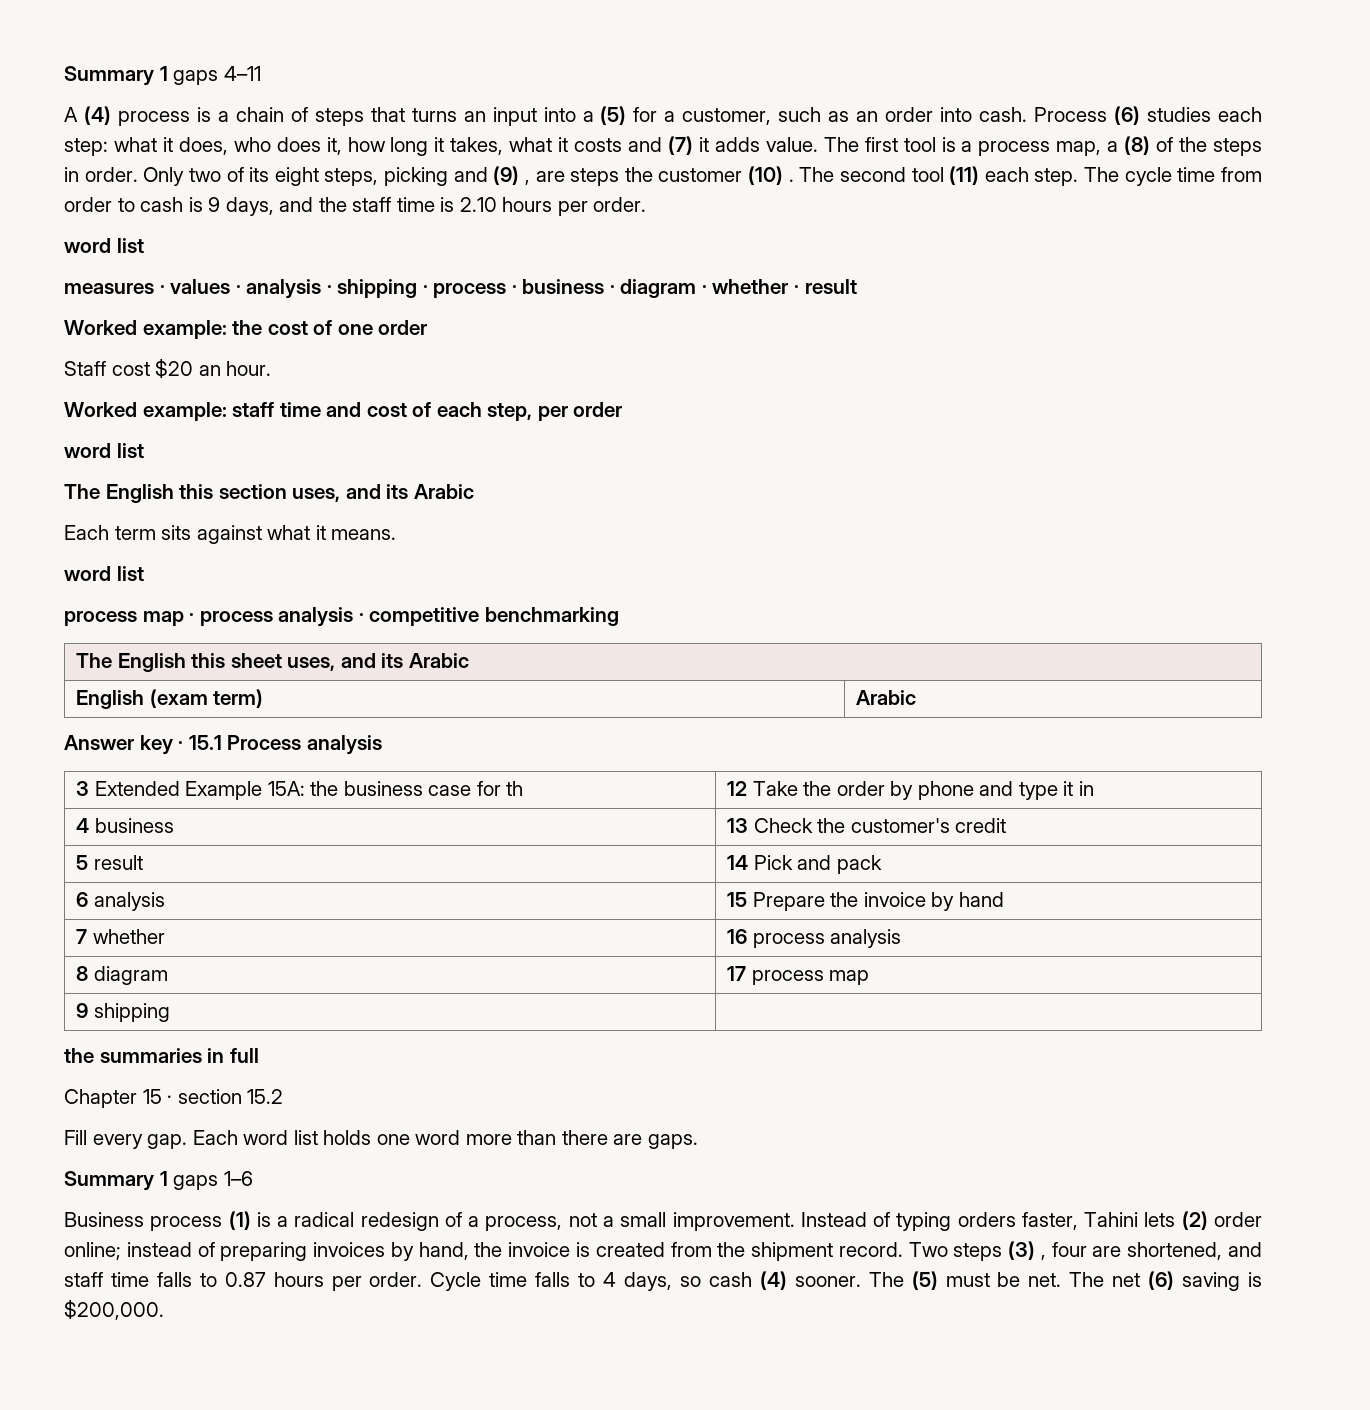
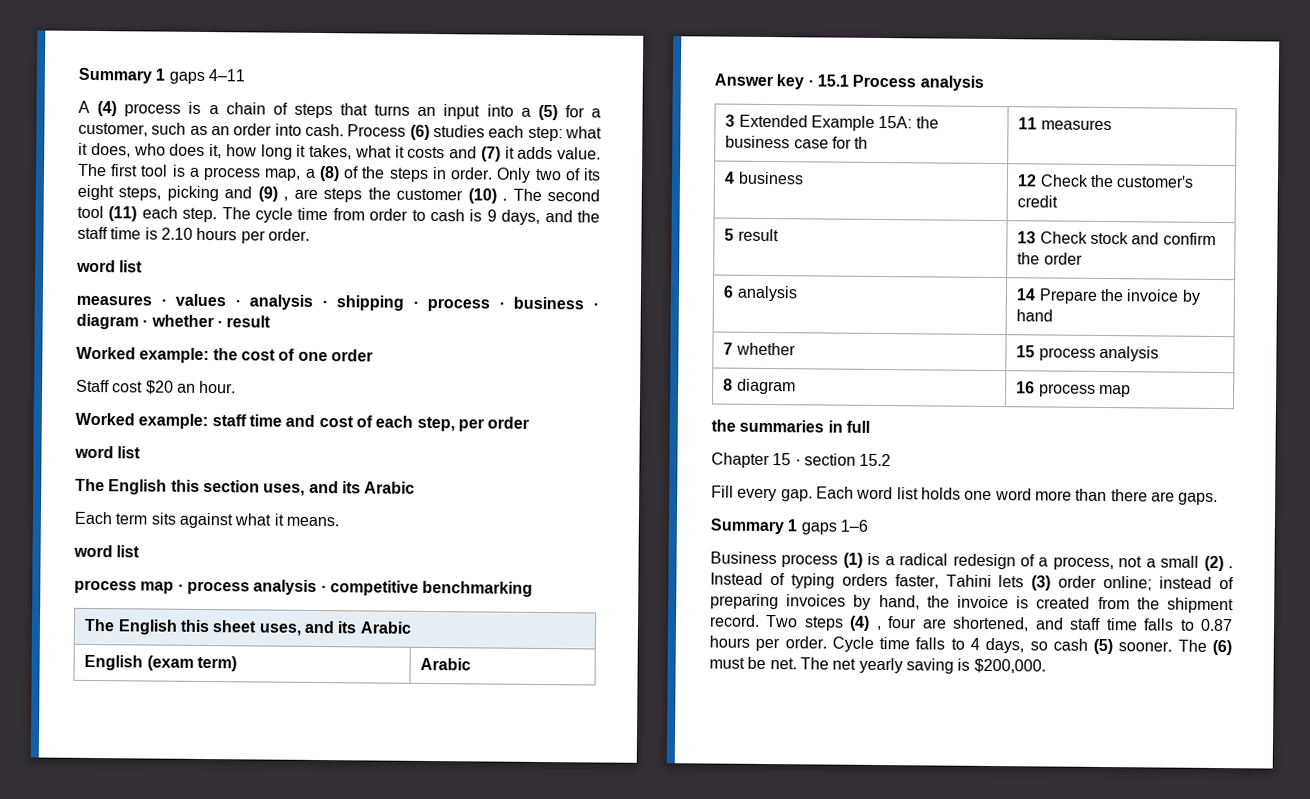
- 3 Extended Example 15A: the business case for th | 12 Take the order by phone and type it in
+ 3 Extended Example 15A: the business case for th | 11 measures
- 4 business | 13 Check the customer's credit
+ 4 business | 12 Check the customer's credit
- 5 result | 14 Pick and pack
+ 5 result | 13 Check stock and confirm the order
- 6 analysis | 15 Prepare the invoice by hand
+ 6 analysis | 14 Prepare the invoice by hand
- 7 whether | 16 process analysis
+ 7 whether | 15 process analysis
- 8 diagram | 17 process map
- 9 shipping |
+ 8 diagram | 16 process map
- Business process (1) is a radical redesign of a process, not a small improvement.
+ Business process (1) is a radical redesign of a process, not a small (2) .
- Instead of typing orders faster, Tahini lets (2) order online; instead of preparing invoices by hand, the invoice is created from the shipment record.
+ Instead of typing orders faster, Tahini lets (3) order online; instead of preparing invoices by hand, the invoice is created from the shipment record.
- Two steps (3) , four are shortened, and staff time falls to 0.87 hours per order.
+ Two steps (4) , four are shortened, and staff time falls to 0.87 hours per order.
- Cycle time falls to 4 days, so cash (4) sooner.
+ Cycle time falls to 4 days, so cash (5) sooner.
- The (5) must be net.
+ The (6) must be net.
- The net (6) saving is $200,000.
+ The net yearly saving is $200,000.

